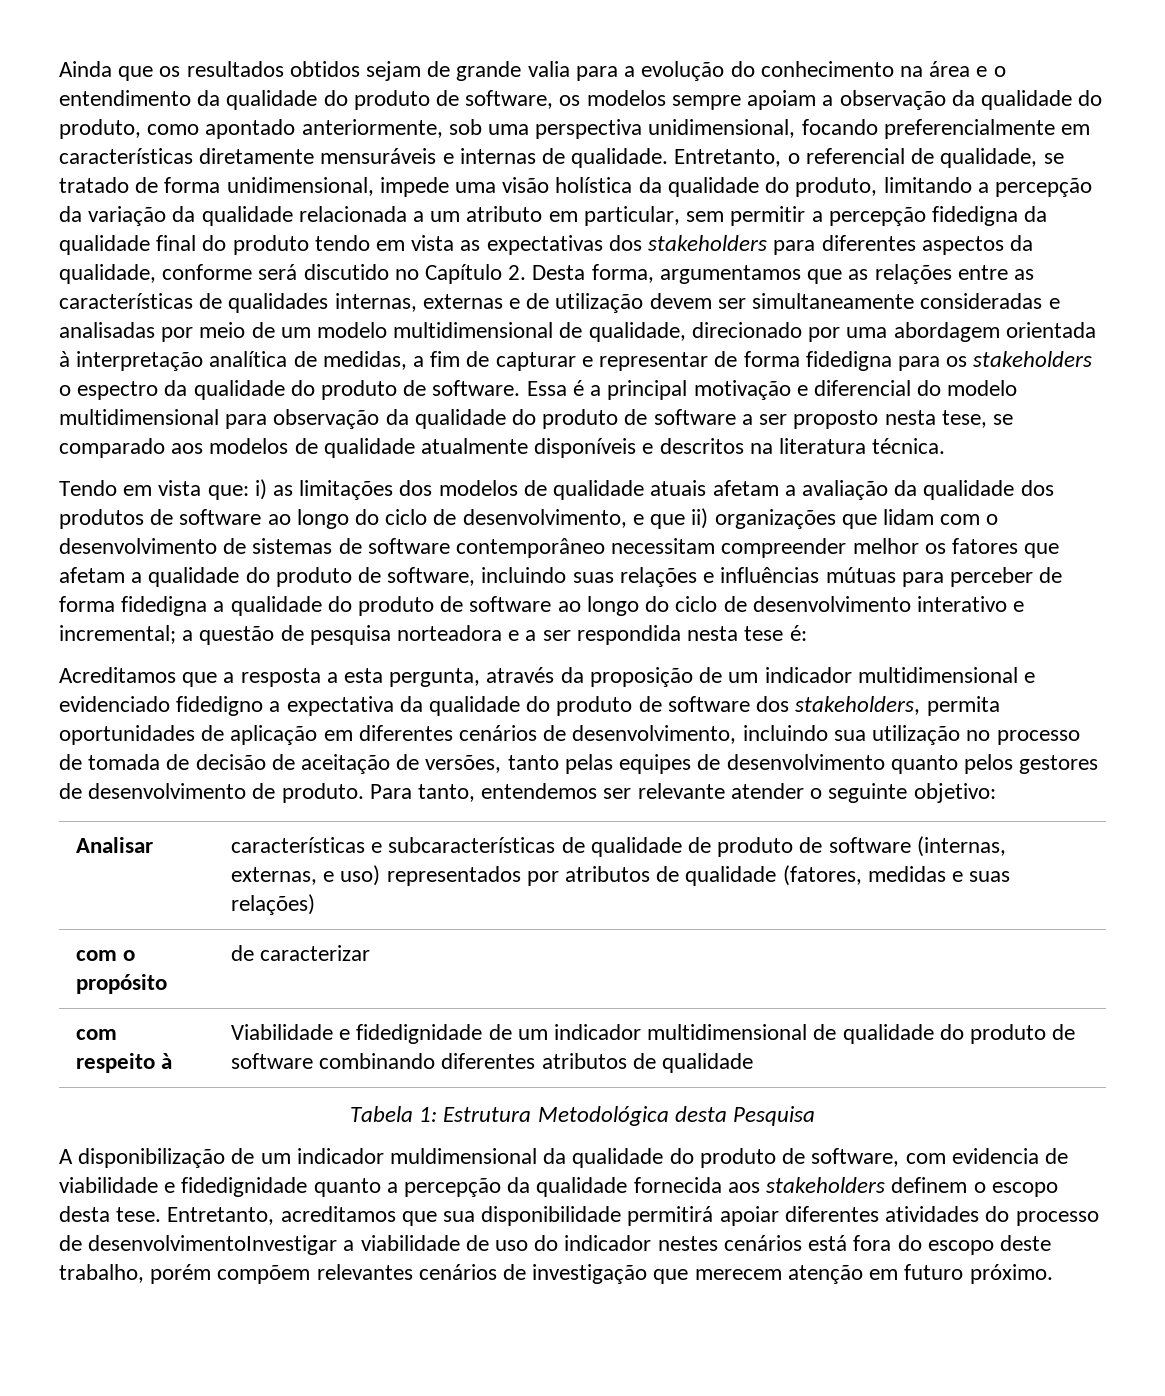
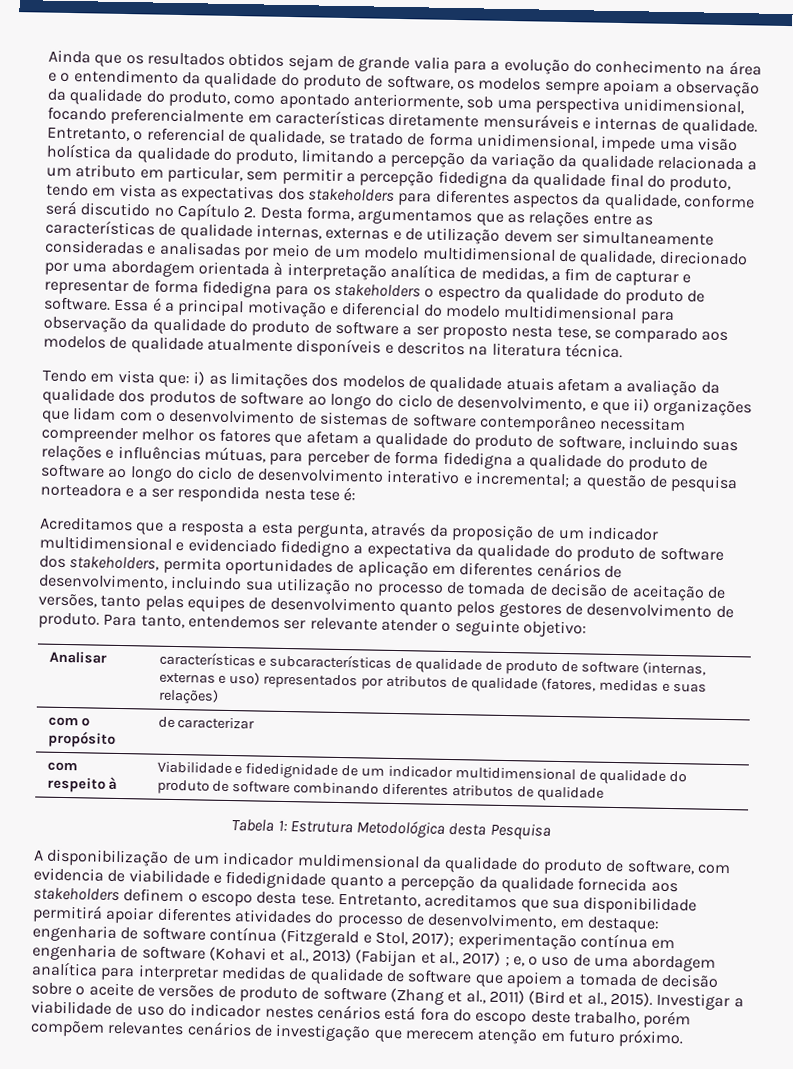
- Entretanto, o referencial de qualidade, se tratado de forma unidimensional, impede uma visão holística da qualidade do produto, limitando a percepção da variação da qualidade relacionada a um atributo em particular, sem permitir a percepção fidedigna da qualidade final do produto tendo em vista as expectativas dos stakeholders para diferentes aspectos da qualidade, conforme será discutido no Capítulo 2. Desta forma, argumentamos que as relações entre as características de qualidades internas, externas e de utilização devem ser simultaneamente consideradas e analisadas por meio de um modelo multidimensional de qualidade, direcionado por uma abordagem orientada à interpretação analítica de medidas, a fim de capturar e representar de forma fidedigna para os stakeholders o espectro da qualidade do produto de software.
+ Entretanto, o referencial de qualidade, se tratado de forma unidimensional, impede uma visão holística da qualidade do produto, limitando a percepção da variação da qualidade relacionada a um atributo em particular, sem permitir a percepção fidedigna da qualidade final do produto, tendo em vista as expectativas dos stakeholders para diferentes aspectos da qualidade, conforme será discutido no Capítulo 2. Desta forma, argumentamos que as relações entre as características de qualidade internas, externas e de utilização devem ser simultaneamente consideradas e analisadas por meio de um modelo multidimensional de qualidade, direcionado por uma abordagem orientada à interpretação analítica de medidas, a fim de capturar e representar de forma fidedigna para os stakeholders o espectro da qualidade do produto de software.
- i) as limitações dos modelos de qualidade atuais afetam a avaliação da qualidade dos produtos de software ao longo do ciclo de desenvolvimento, e que ii) organizações que lidam com o desenvolvimento de sistemas de software contemporâneo necessitam compreender melhor os fatores que afetam a qualidade do produto de software, incluindo suas relações e influências mútuas para perceber de forma fidedigna a qualidade do produto de software ao longo do ciclo de desenvolvimento interativo e incremental;
+ i) as limitações dos modelos de qualidade atuais afetam a avaliação da qualidade dos produtos de software ao longo do ciclo de desenvolvimento, e que ii) organizações que lidam com o desenvolvimento de sistemas de software contemporâneo necessitam compreender melhor os fatores que afetam a qualidade do produto de software, incluindo suas relações e influências mútuas, para perceber de forma fidedigna a qualidade do produto de software ao longo do ciclo de desenvolvimento interativo e incremental;
- Analisar | características e subcaracterísticas de qualidade de produto de software (internas, externas, e uso) representados por atributos de qualidade (fatores, medidas e suas relações)
+ Analisar | características e subcaracterísticas de qualidade de produto de software (internas, externas e uso) representados por atributos de qualidade (fatores, medidas e suas relações)
- Entretanto, acreditamos que sua disponibilidade permitirá apoiar diferentes atividades do processo de desenvolvimentoInvestigar a viabilidade de uso do indicador nestes cenários está fora do escopo deste trabalho, porém compõem relevantes cenários de investigação que merecem atenção em futuro próximo.
+ Entretanto, acreditamos que sua disponibilidade permitirá apoiar diferentes atividades do processo de desenvolvimento, em destaque: engenharia de software contínua (Fitzgerald e Stol, 2017); experimentação contínua em engenharia de software (Kohavi et al., 2013) (Fabijan et al., 2017) ; e, o uso de uma abordagem analítica para interpretar medidas de qualidade de software que apoiem a tomada de decisão sobre o aceite de versões de produto de software (Zhang et al., 2011) (Bird et al., 2015). Investigar a viabilidade de uso do indicador nestes cenários está fora do escopo deste trabalho, porém compõem relevantes cenários de investigação que merecem atenção em futuro próximo.

